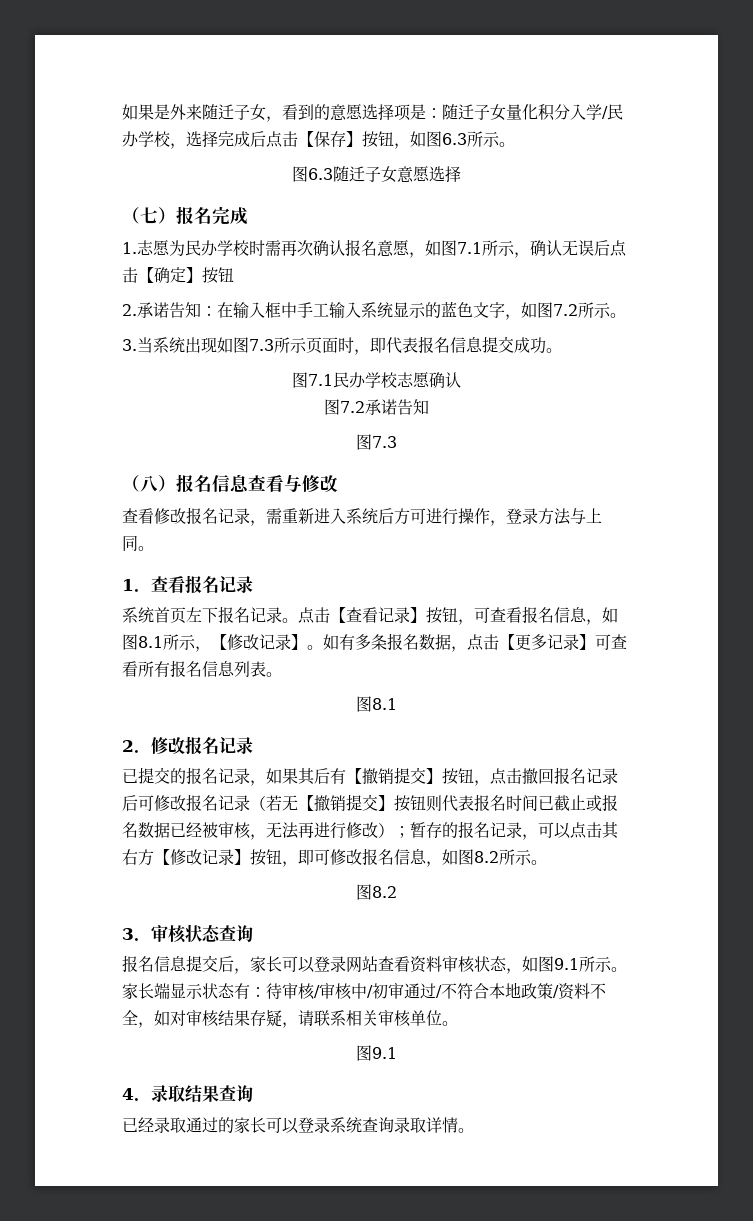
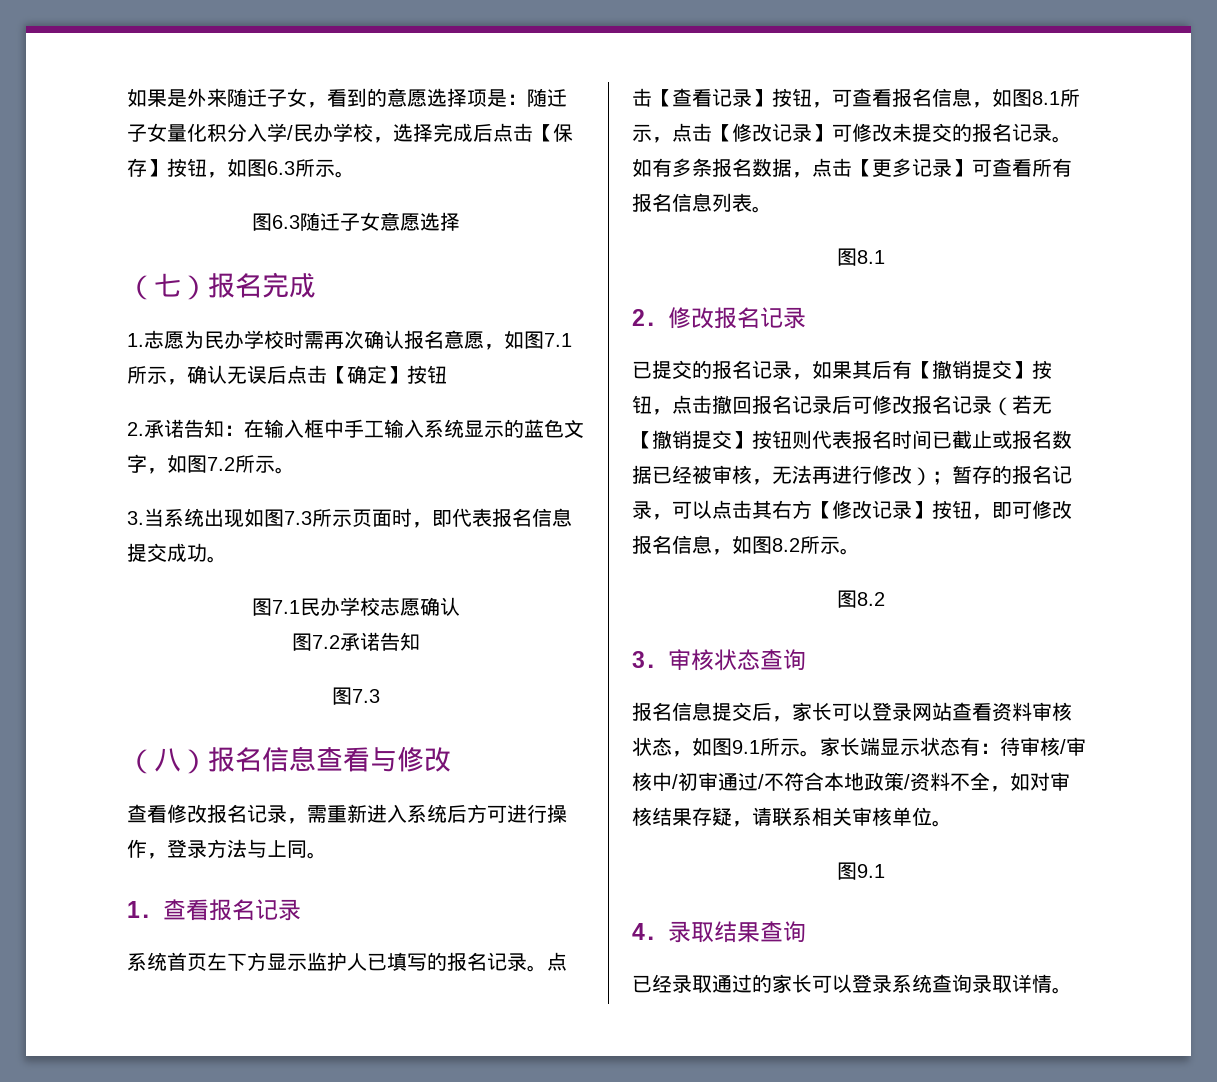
- 系统首页左下报名记录。
+ 系统首页左下方显示监护人已填写的报名记录。
- 点击【查看记录】按钮，可查看报名信息，如图8.1所示，【修改记录】。
+ 点击【查看记录】按钮，可查看报名信息，如图8.1所示，点击【修改记录】可修改未提交的报名记录。

